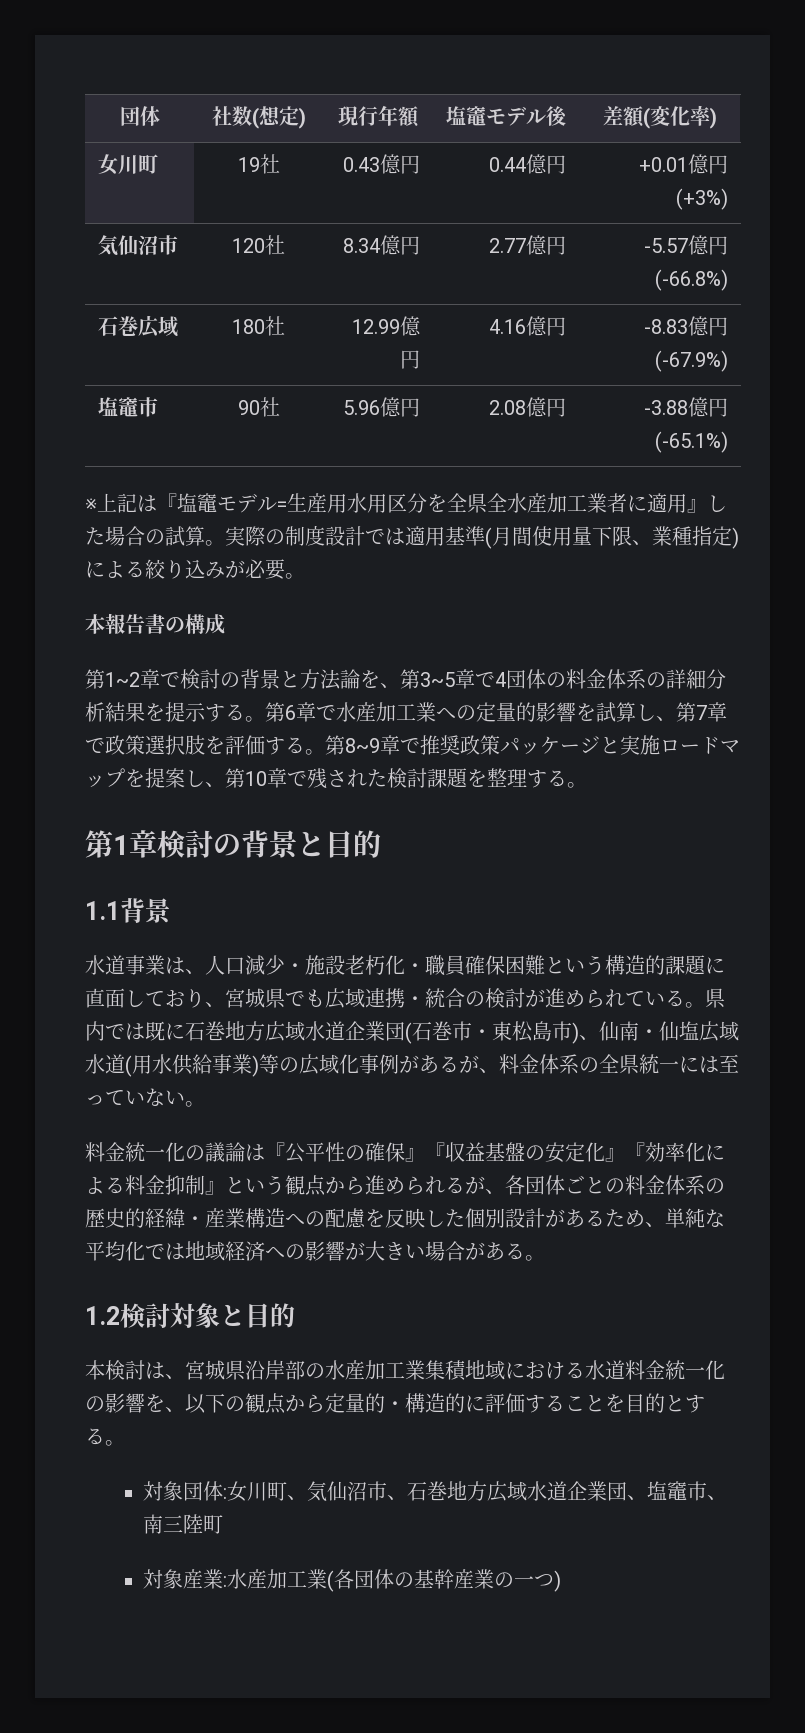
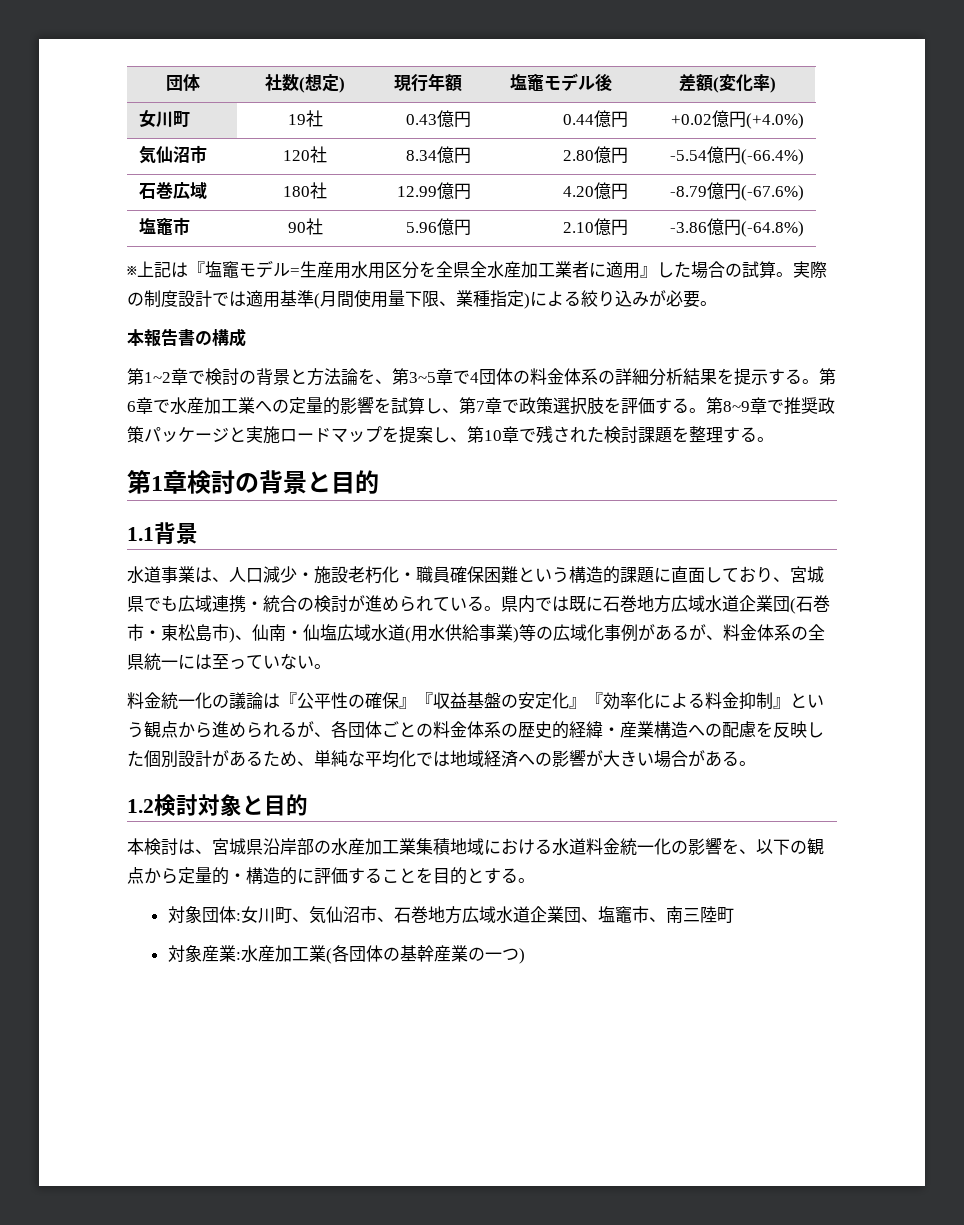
- 女川町 | 19社 | 0.43億円 | 0.44億円 | +0.01億円(+3%)
+ 女川町 | 19社 | 0.43億円 | 0.44億円 | +0.02億円(+4.0%)
- 気仙沼市 | 120社 | 8.34億円 | 2.77億円 | -5.57億円(-66.8%)
+ 気仙沼市 | 120社 | 8.34億円 | 2.80億円 | -5.54億円(-66.4%)
- 石巻広域 | 180社 | 12.99億円 | 4.16億円 | -8.83億円(-67.9%)
+ 石巻広域 | 180社 | 12.99億円 | 4.20億円 | -8.79億円(-67.6%)
- 塩竈市 | 90社 | 5.96億円 | 2.08億円 | -3.88億円(-65.1%)
+ 塩竈市 | 90社 | 5.96億円 | 2.10億円 | -3.86億円(-64.8%)

